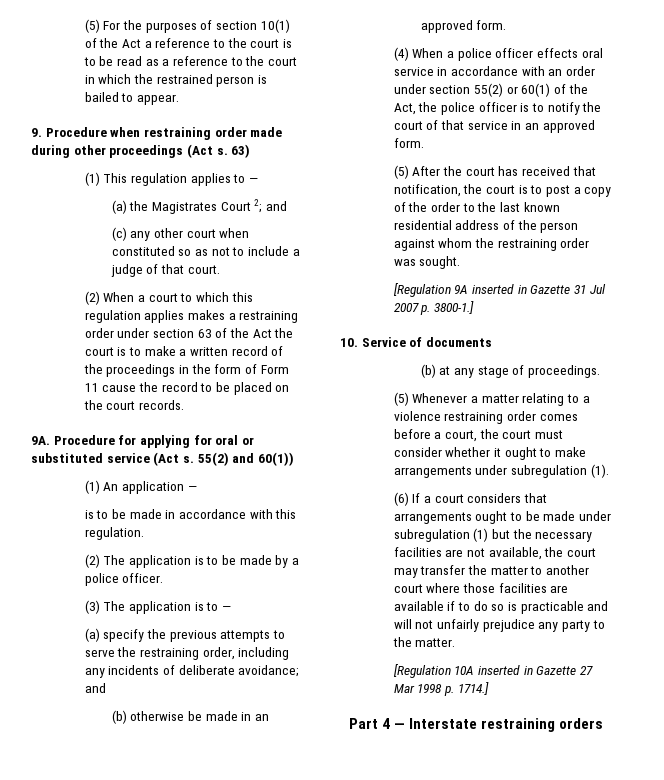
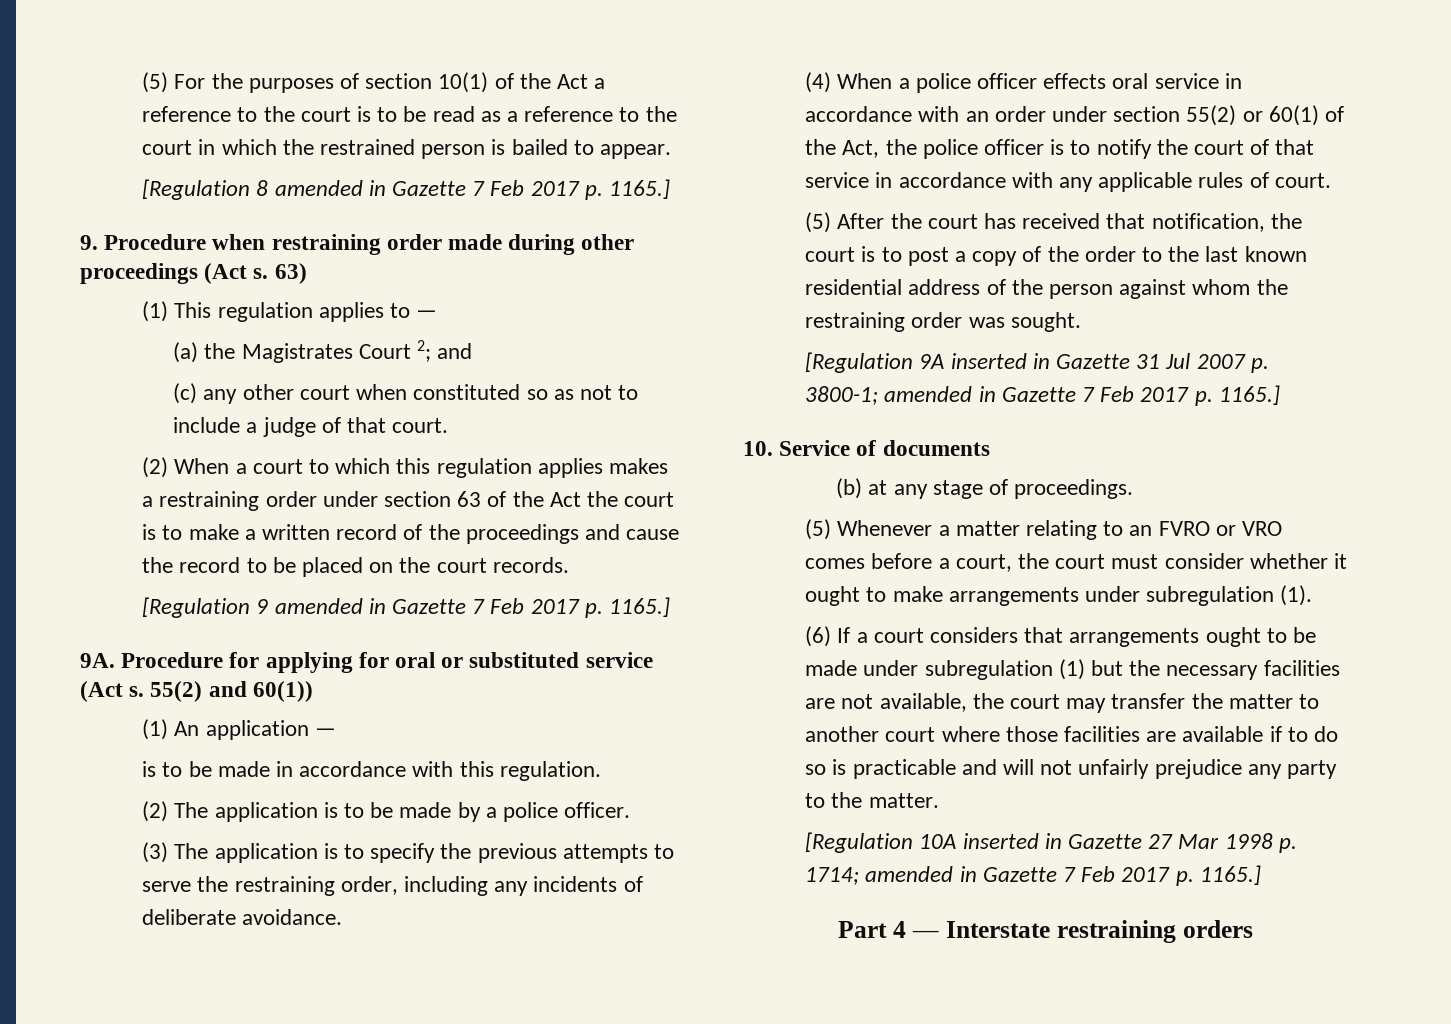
+ [Regulation 8 amended in Gazette 7 Feb 2017 p. 1165.]
- (2) When a court to which this regulation applies makes a restraining order under section 63 of the Act the court is to make a written record of the proceedings in the form of Form 11 cause the record to be placed on the court records.
+ (2) When a court to which this regulation applies makes a restraining order under section 63 of the Act the court is to make a written record of the proceedings and cause the record to be placed on the court records.
+ [Regulation 9 amended in Gazette 7 Feb 2017 p. 1165.]
- (3) The application is to —
- (a) specify the previous attempts to serve the restraining order, including any incidents of deliberate avoidance; and
- (b) otherwise be made in an approved form.
+ (3) The application is to specify the previous attempts to serve the restraining order, including any incidents of deliberate avoidance.
- (4) When a police officer effects oral service in accordance with an order under section 55(2) or 60(1) of the Act, the police officer is to notify the court of that service in an approved form.
+ (4) When a police officer effects oral service in accordance with an order under section 55(2) or 60(1) of the Act, the police officer is to notify the court of that service in accordance with any applicable rules of court.
- [Regulation 9A inserted in Gazette 31 Jul 2007 p. 3800-1.]
+ [Regulation 9A inserted in Gazette 31 Jul 2007 p. 3800-1; amended in Gazette 7 Feb 2017 p. 1165.]
- (5) Whenever a matter relating to a violence restraining order comes before a court, the court must consider whether it ought to make arrangements under subregulation (1).
+ (5) Whenever a matter relating to an FVRO or VRO comes before a court, the court must consider whether it ought to make arrangements under subregulation (1).
- [Regulation 10A inserted in Gazette 27 Mar 1998 p. 1714.]
+ [Regulation 10A inserted in Gazette 27 Mar 1998 p. 1714; amended in Gazette 7 Feb 2017 p. 1165.]

